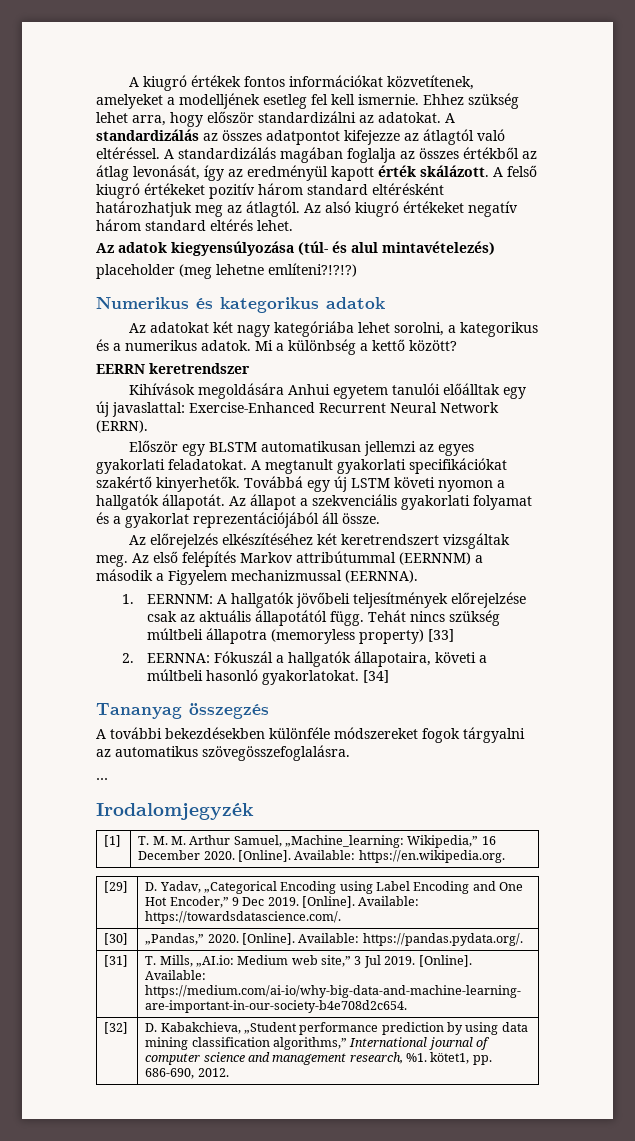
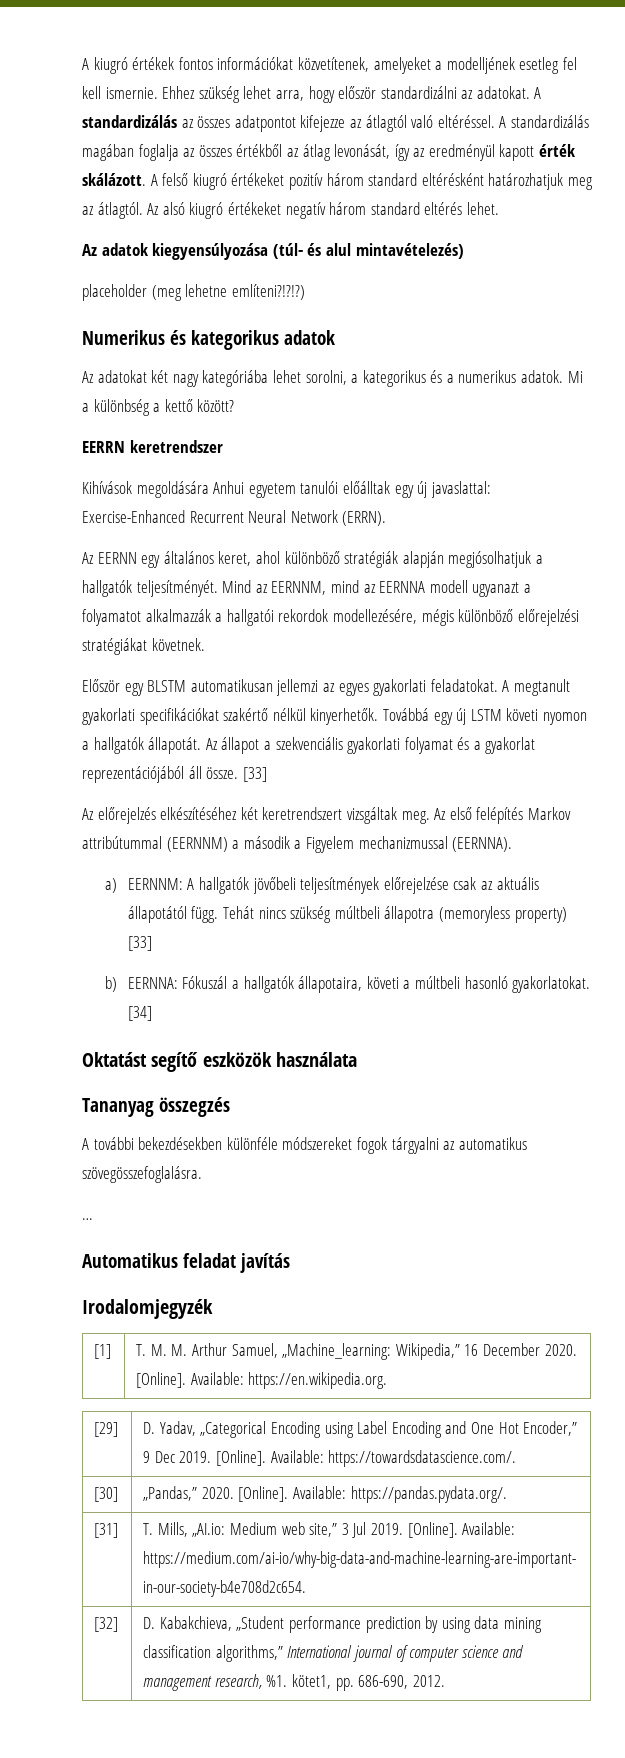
+ Az EERNN egy általános keret, ahol különböző stratégiák alapján megjósolhatjuk a hallgatók teljesítményét. Mind az EERNNM, mind az EERNNA modell ugyanazt a folyamatot alkalmazzák a hallgatói rekordok modellezésére, mégis különböző előrejelzési stratégiákat követnek.
- A megtanult gyakorlati specifikációkat szakértő kinyerhetők.
+ A megtanult gyakorlati specifikációkat szakértő nélkül kinyerhetők.
- Az állapot a szekvenciális gyakorlati folyamat és a gyakorlat reprezentációjából áll össze.
+ Az állapot a szekvenciális gyakorlati folyamat és a gyakorlat reprezentációjából áll össze. [33]
- 1. EERNNM: A hallgatók jövőbeli teljesítmények előrejelzése csak az aktuális állapotától függ.
+ a) EERNNM: A hallgatók jövőbeli teljesítmények előrejelzése csak az aktuális állapotától függ.
- 2. EERNNA: Fókuszál a hallgatók állapotaira, követi a múltbeli hasonló gyakorlatokat.
+ b) EERNNA: Fókuszál a hallgatók állapotaira, követi a múltbeli hasonló gyakorlatokat.
+ Oktatást segítő eszközök használata
+ Automatikus feladat javítás

